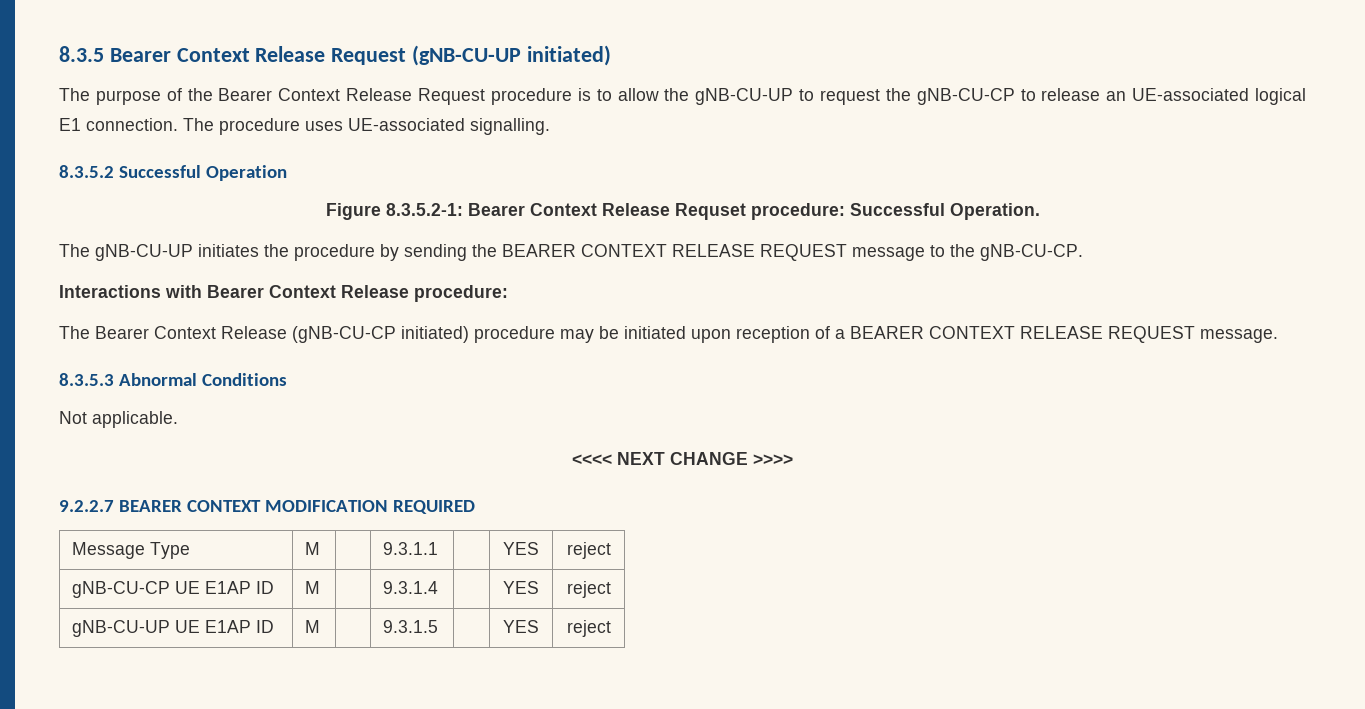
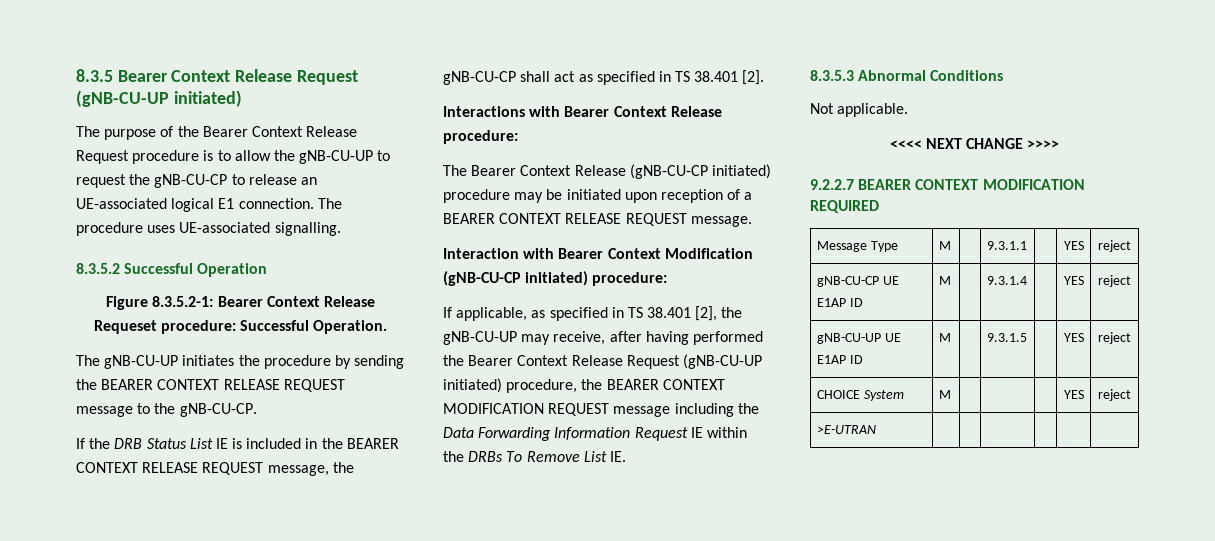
- Figure 8.3.5.2-1: Bearer Context Release Requset procedure: Successful Operation.
+ Figure 8.3.5.2-1: Bearer Context Release Requeset procedure: Successful Operation.
+ If the DRB Status List IE is included in the BEARER CONTEXT RELEASE REQUEST message, the gNB-CU-CP shall act as specified in TS 38.401 [2].
+ Interaction with Bearer Context Modification (gNB-CU-CP initiated) procedure:
+ If applicable, as specified in TS 38.401 [2], the gNB-CU-UP may receive, after having performed the Bearer Context Release Request (gNB-CU-UP initiated) procedure, the BEARER CONTEXT MODIFICATION REQUEST message including the Data Forwarding Information Request IE within the DRBs To Remove List IE.
+ CHOICE System | M | | | | YES | reject
+ >E-UTRAN | | | | | |

